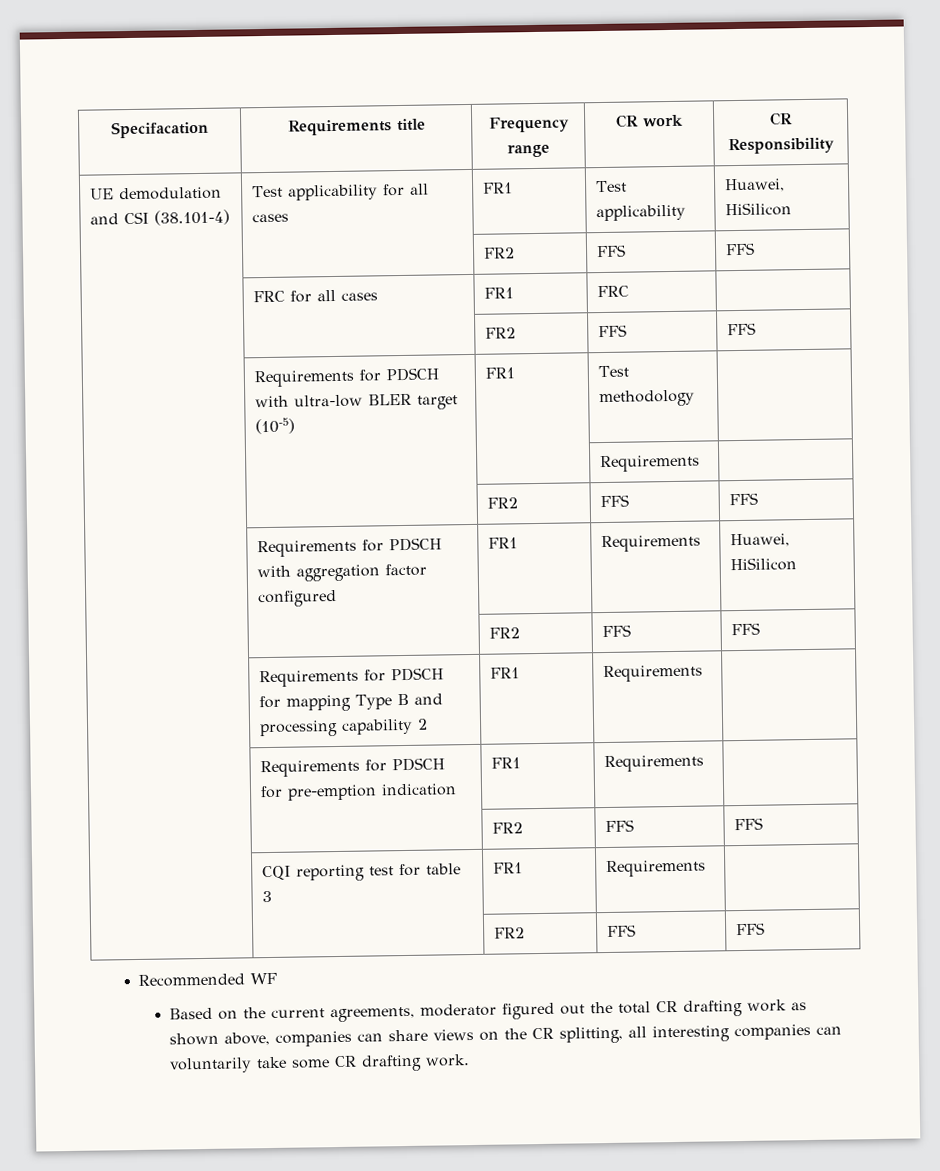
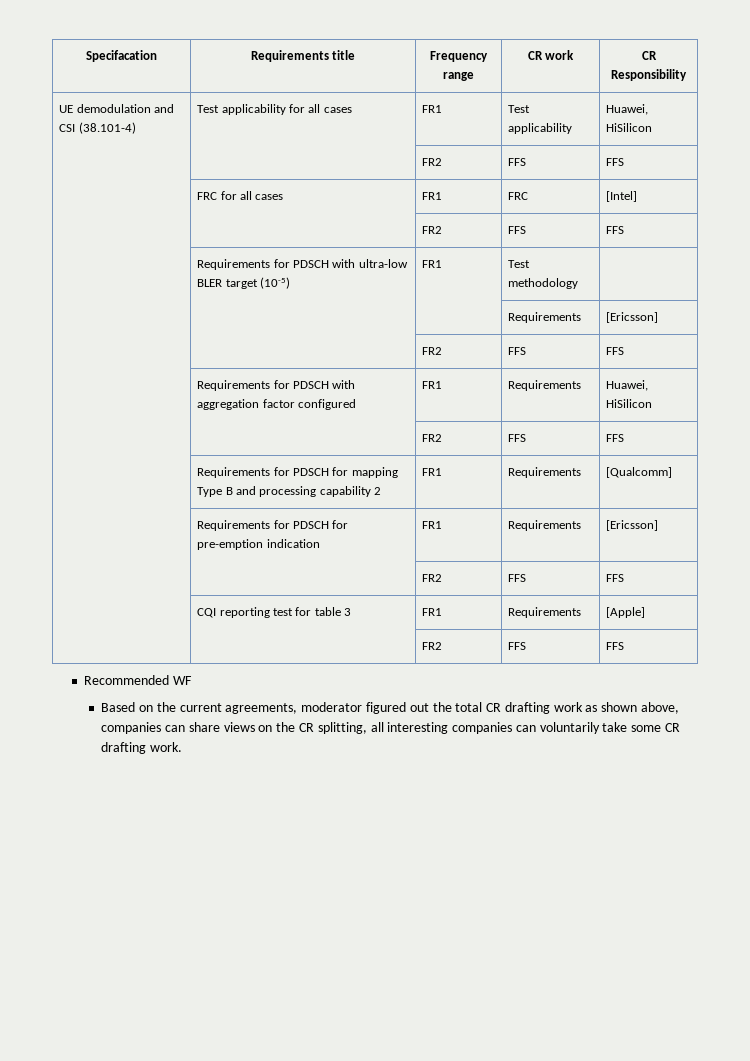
- | FRC for all cases | FR1 | FRC |
+ | FRC for all cases | FR1 | FRC | [Intel]
- | | | Requirements |
+ | | | Requirements | [Ericsson]
- | Requirements for PDSCH for mapping Type B and processing capability 2 | FR1 | Requirements |
+ | Requirements for PDSCH for mapping Type B and processing capability 2 | FR1 | Requirements | [Qualcomm]
- | Requirements for PDSCH for pre-emption indication | FR1 | Requirements |
+ | Requirements for PDSCH for pre-emption indication | FR1 | Requirements | [Ericsson]
- | CQI reporting test for table 3 | FR1 | Requirements |
+ | CQI reporting test for table 3 | FR1 | Requirements | [Apple]

